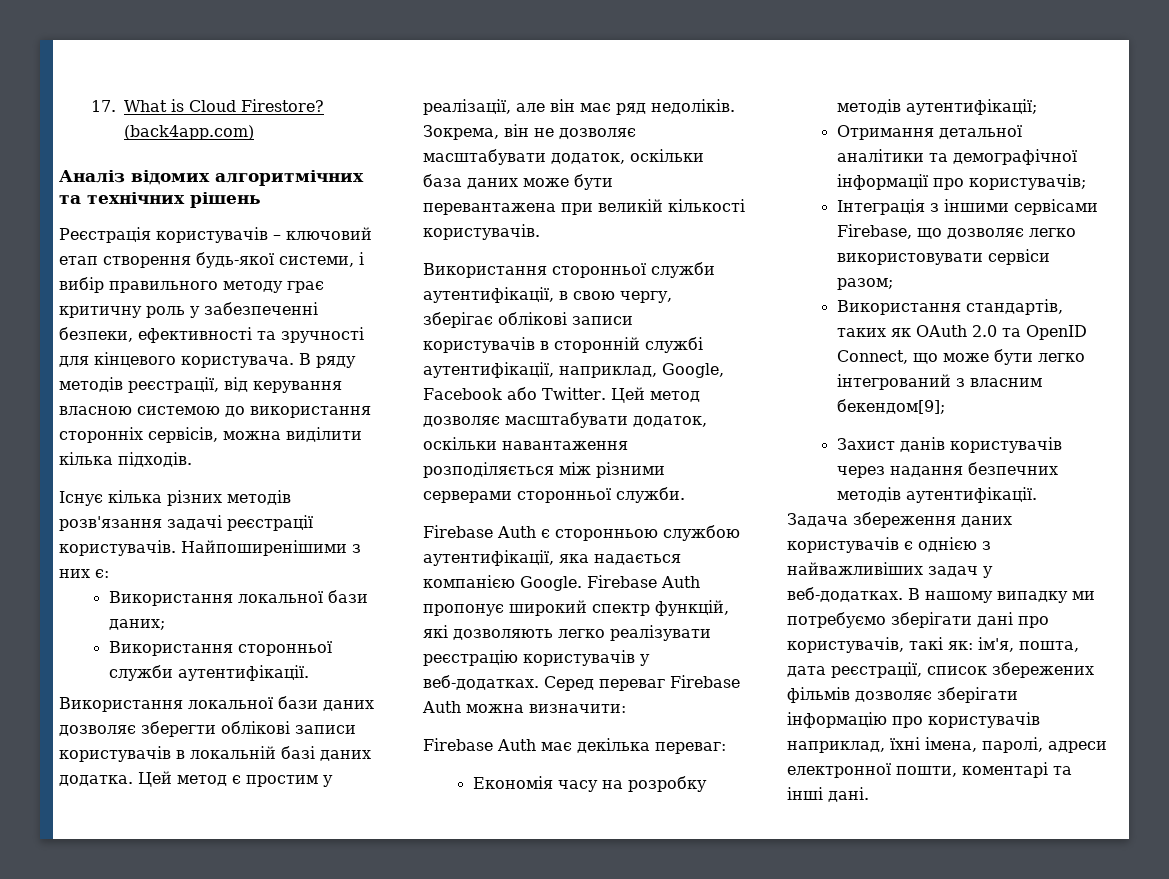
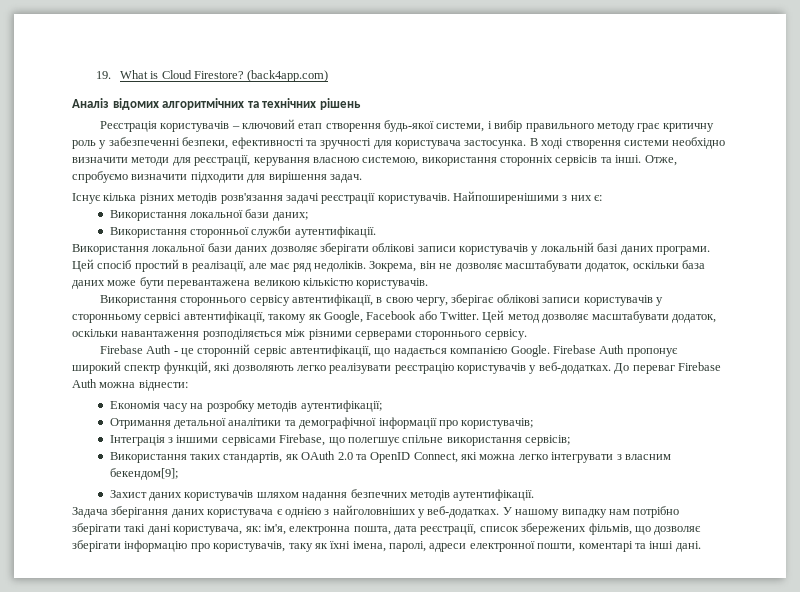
- 17. What is Cloud Firestore?
+ 19. What is Cloud Firestore?
- Реєстрація користувачів – ключовий етап створення будь-якої системи, і вибір правильного методу грає критичну роль у забезпеченні безпеки, ефективності та зручності для кінцевого користувача. В ряду методів реєстрації, від керування власною системою до використання сторонніх сервісів, можна виділити кілька підходів.
+ Реєстрація користувачів – ключовий етап створення будь-якої системи, і вибір правильного методу грає критичну роль у забезпеченні безпеки, ефективності та зручності для користувача застосунка. В ході створення системи необхідно визначити методи для реєстрації, керування власною системою, використання сторонніх сервісів та інші. Отже, спробуємо визначити підходити для вирішення задач.
- Використання локальної бази даних дозволяє зберегти облікові записи користувачів в локальній базі даних додатка. Цей метод є простим у реалізації, але він має ряд недоліків.
+ Використання локальної бази даних дозволяє зберігати облікові записи користувачів у локальній базі даних програми. Цей спосіб простий в реалізації, але має ряд недоліків.
- Зокрема, він не дозволяє масштабувати додаток, оскільки база даних може бути перевантажена при великій кількості користувачів.
+ Зокрема, він не дозволяє масштабувати додаток, оскільки база даних може бути перевантажена великою кількістю користувачів.
- Використання сторонньої служби аутентифікації, в свою чергу, зберігає облікові записи користувачів в сторонній службі аутентифікації, наприклад, Google, Facebook або Twitter.
+ Використання стороннього сервісу автентифікації, в свою чергу, зберігає облікові записи користувачів у сторонньому сервісі автентифікації, такому як Google, Facebook або Twitter.
- Цей метод дозволяє масштабувати додаток, оскільки навантаження розподіляється між різними серверами сторонньої служби.
- Firebase Auth є сторонньою службою аутентифікації, яка надається компанією Google.
+ Цей метод дозволяє масштабувати додаток, оскільки навантаження розподіляється між різними серверами стороннього сервісу.
+ Firebase Auth - це сторонній сервіс автентифікації, що надається компанією Google.
- Серед переваг Firebase Auth можна визначити:
- Firebase Auth має декілька переваг:
+ До переваг Firebase Auth можна віднести:
- Інтеграція з іншими сервісами Firebase, що дозволяє легко використовувати сервіси разом;
- Використання стандартів, таких як OAuth 2.0 та OpenID Connect, що може бути легко інтегрований з власним бекендом[9];
+ Інтеграція з іншими сервісами Firebase, що полегшує спільне використання сервісів;
+ Використання таких стандартів, як OAuth 2.0 та OpenID Connect, які можна легко інтегрувати з власним бекендом[9];
- Захист данів користувачів через надання безпечних методів аутентифікації.
+ Захист даних користувачів шляхом надання безпечних методів аутентифікації.
- Задача збереження даних користувачів є однією з найважливіших задач у веб-додатках. В нашому випадку ми потребуємо зберігати дані про користувачів, такі як: ім'я, пошта, дата реєстрації, список збережених фільмів дозволяє зберігати інформацію про користувачів наприклад, їхні імена, паролі, адреси електронної пошти, коментарі та інші дані.
+ Задача зберігання даних користувача є однією з найголовніших у веб-додатках. У нашому випадку нам потрібно зберігати такі дані користувача, як: ім'я, електронна пошта, дата реєстрації, список збережених фільмів, що дозволяє зберігати інформацію про користувачів, таку як їхні імена, паролі, адреси електронної пошти, коментарі та інші дані.

